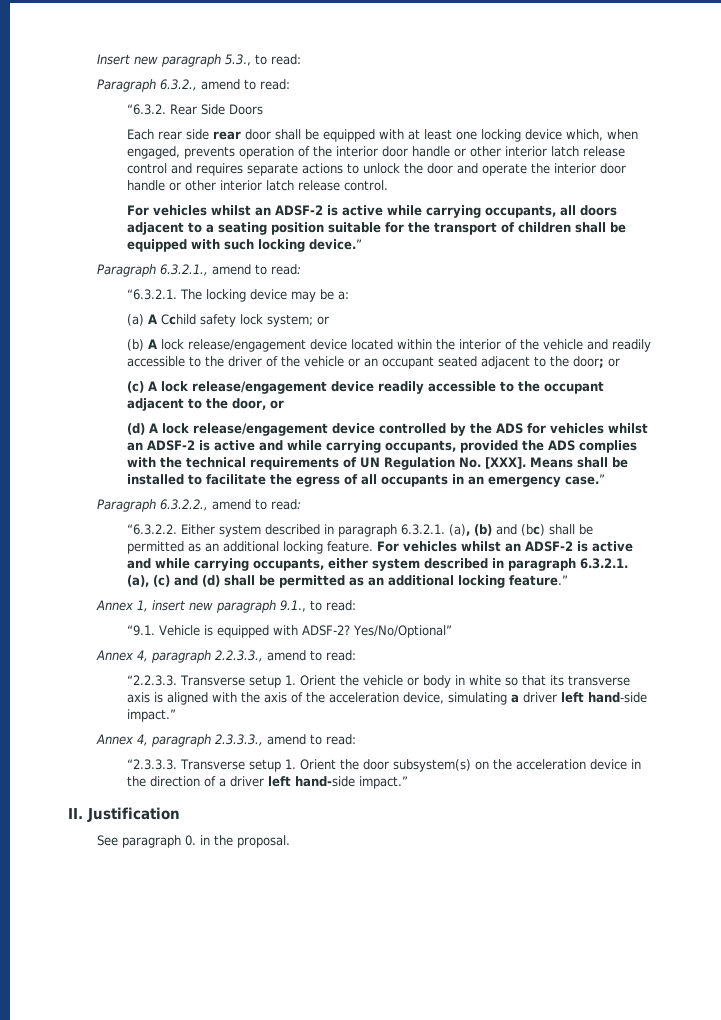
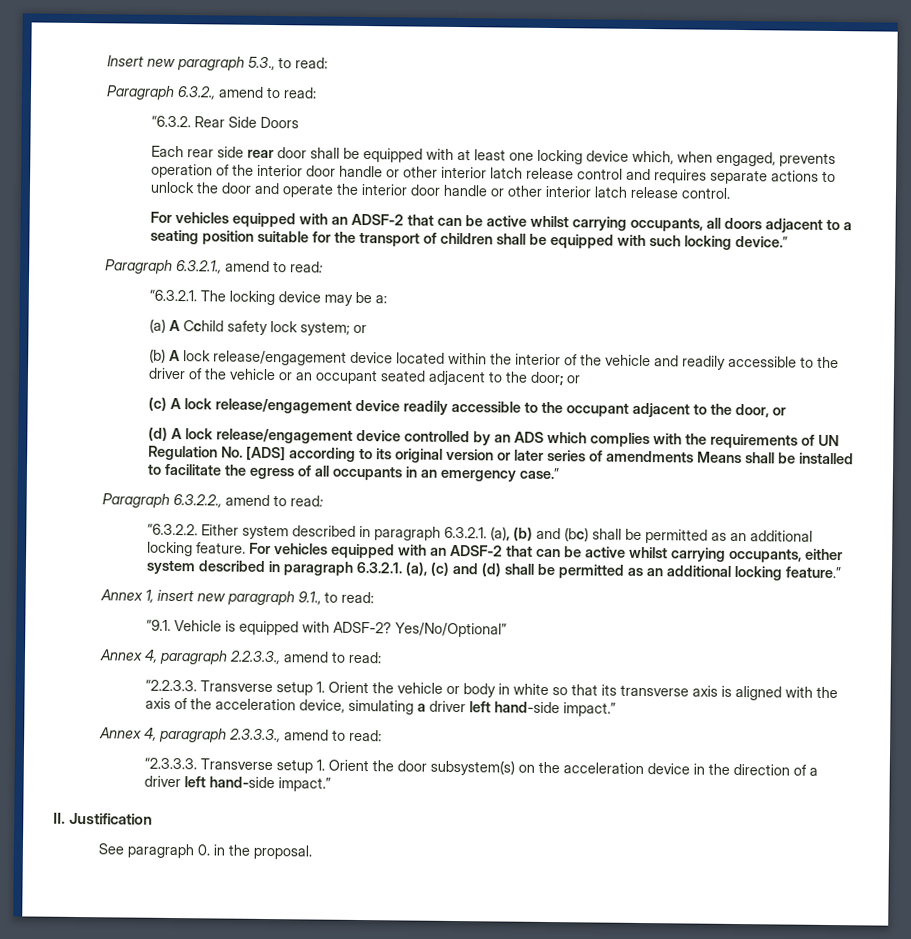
- For vehicles whilst an ADSF-2 is active while carrying occupants, all doors adjacent to a seating position suitable for the transport of children shall be equipped with such locking device.”
+ For vehicles equipped with an ADSF-2 that can be active whilst carrying occupants, all doors adjacent to a seating position suitable for the transport of children shall be equipped with such locking device.”
- (d) A lock release/engagement device controlled by the ADS for vehicles whilst an ADSF-2 is active and while carrying occupants, provided the ADS complies with the technical requirements of UN Regulation No. [XXX]. Means shall be installed to facilitate the egress of all occupants in an emergency case.”
+ (d) A lock release/engagement device controlled by an ADS which complies with the requirements of UN Regulation No. [ADS] according to its original version or later series of amendments Means shall be installed to facilitate the egress of all occupants in an emergency case.”
- For vehicles whilst an ADSF-2 is active and while carrying occupants, either system described in paragraph 6.3.2.1. (a), (c) and (d) shall be permitted as an additional locking feature.”
+ For vehicles equipped with an ADSF-2 that can be active whilst carrying occupants, either system described in paragraph 6.3.2.1. (a), (c) and (d) shall be permitted as an additional locking feature.”

